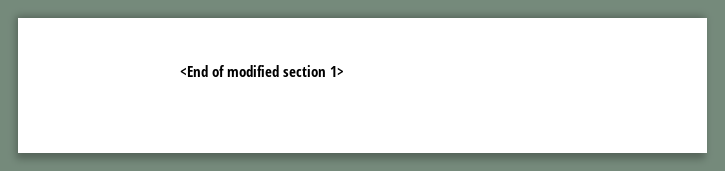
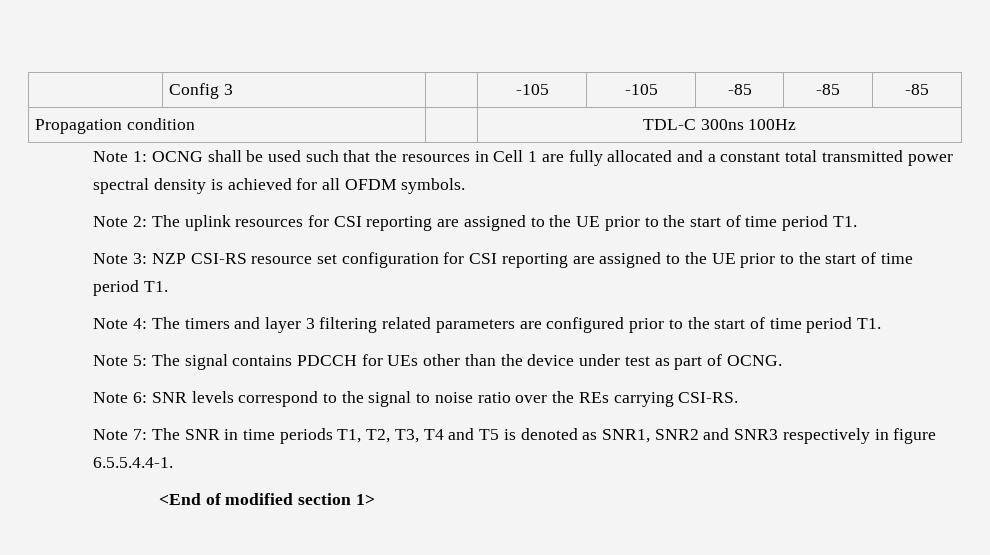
+ | Config 3 | | -105 | -105 | -85 | -85 | -85
+ Propagation condition | | TDL-C 300ns 100Hz
+ Note 1: OCNG shall be used such that the resources in Cell 1 are fully allocated and a constant total transmitted power spectral density is achieved for all OFDM symbols.
+ Note 2: The uplink resources for CSI reporting are assigned to the UE prior to the start of time period T1.
+ Note 3: NZP CSI-RS resource set configuration for CSI reporting are assigned to the UE prior to the start of time period T1.
+ Note 4: The timers and layer 3 filtering related parameters are configured prior to the start of time period T1.
+ Note 5: The signal contains PDCCH for UEs other than the device under test as part of OCNG.
+ Note 6: SNR levels correspond to the signal to noise ratio over the REs carrying CSI-RS.
+ Note 7: The SNR in time periods T1, T2, T3, T4 and T5 is denoted as SNR1, SNR2 and SNR3 respectively in figure 6.5.5.4.4-1.

